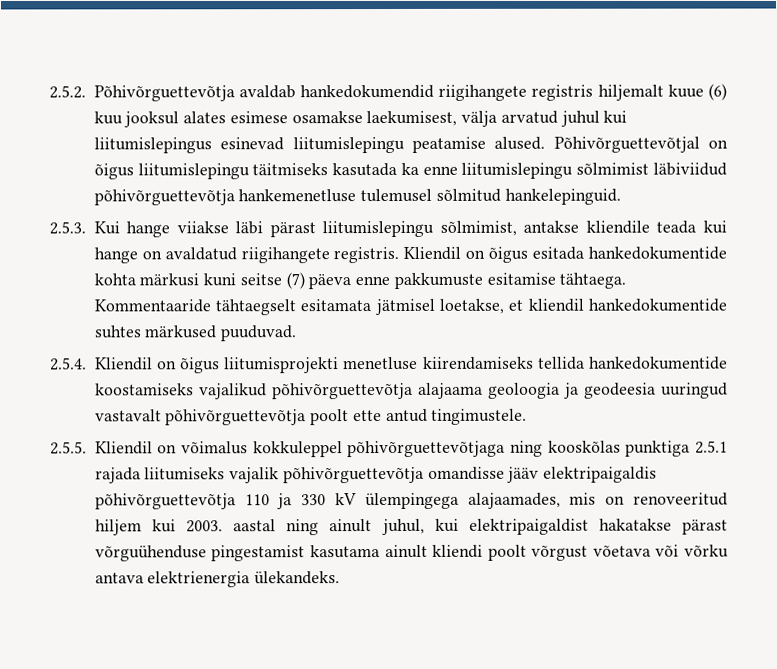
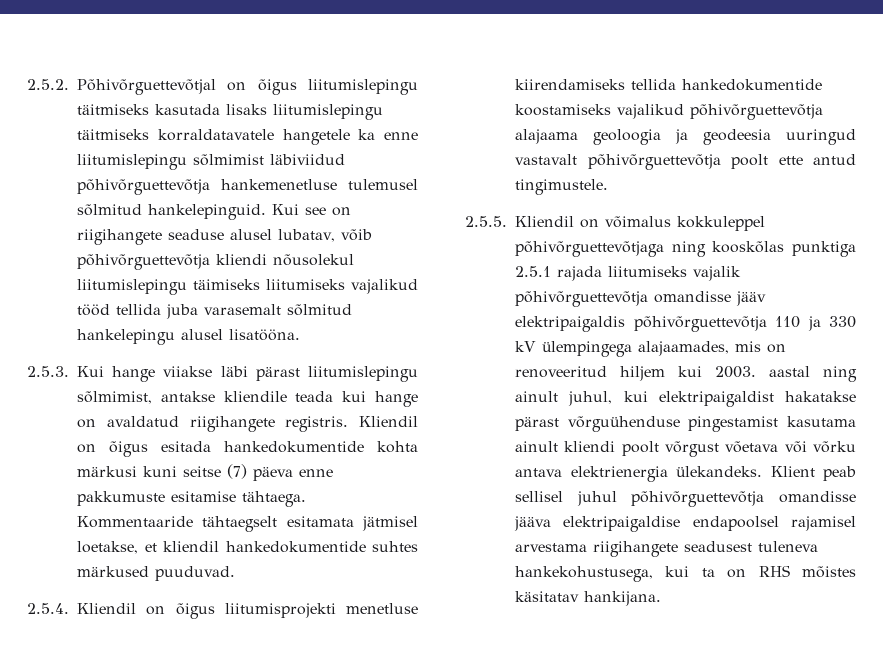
- 2.5.2. Põhivõrguettevõtja avaldab hankedokumendid riigihangete registris hiljemalt kuue (6) kuu jooksul alates esimese osamakse laekumisest, välja arvatud juhul kui liitumislepingus esinevad liitumislepingu peatamise alused. Põhivõrguettevõtjal on õigus liitumislepingu täitmiseks kasutada ka enne liitumislepingu sõlmimist läbiviidud põhivõrguettevõtja hankemenetluse tulemusel sõlmitud hankelepinguid.
+ 2.5.2. Põhivõrguettevõtjal on õigus liitumislepingu täitmiseks kasutada lisaks liitumislepingu täitmiseks korraldatavatele hangetele ka enne liitumislepingu sõlmimist läbiviidud põhivõrguettevõtja hankemenetluse tulemusel sõlmitud hankelepinguid. Kui see on riigihangete seaduse alusel lubatav, võib põhivõrguettevõtja kliendi nõusolekul liitumislepingu täimiseks liitumiseks vajalikud tööd tellida juba varasemalt sõlmitud hankelepingu alusel lisatööna.
+ Klient peab sellisel juhul põhivõrguettevõtja omandisse jääva elektripaigaldise endapoolsel rajamisel arvestama riigihangete seadusest tuleneva hankekohustusega, kui ta on RHS mõistes käsitatav hankijana.

